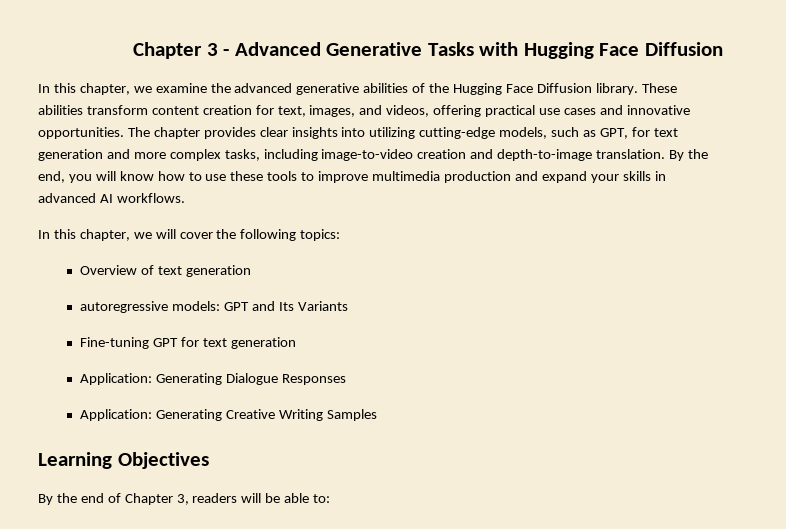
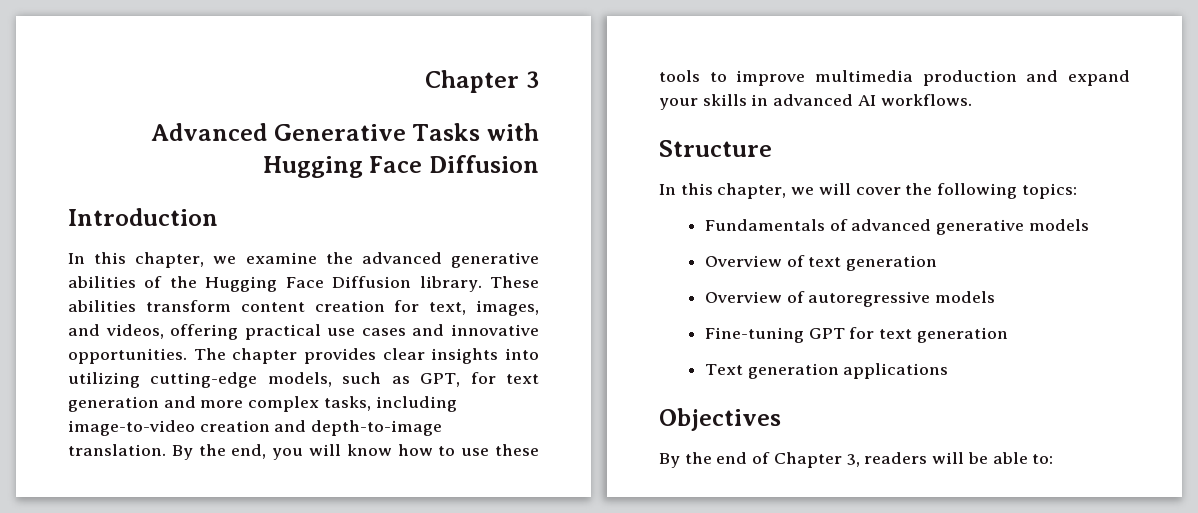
- Chapter 3 - Advanced Generative Tasks with Hugging Face Diffusion
+ Chapter 3
+ Advanced Generative Tasks with Hugging Face Diffusion
+ Introduction
+ Structure
+ Fundamentals of advanced generative models
- autoregressive models: GPT and Its Variants
+ Overview of autoregressive models
- Application: Generating Dialogue Responses
- Application: Generating Creative Writing Samples
- Learning Objectives
+ Text generation applications
+ Objectives

